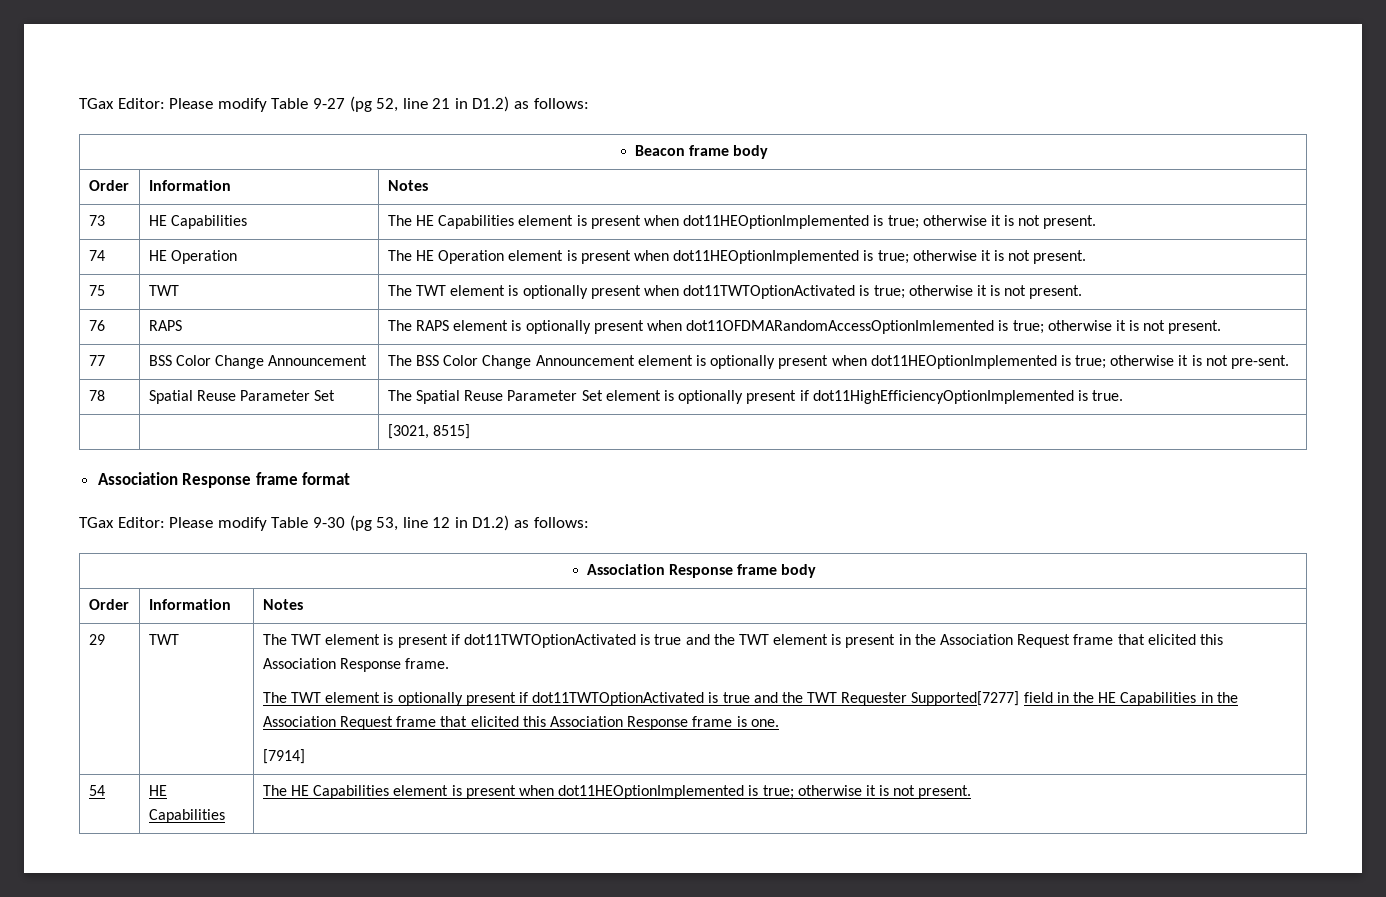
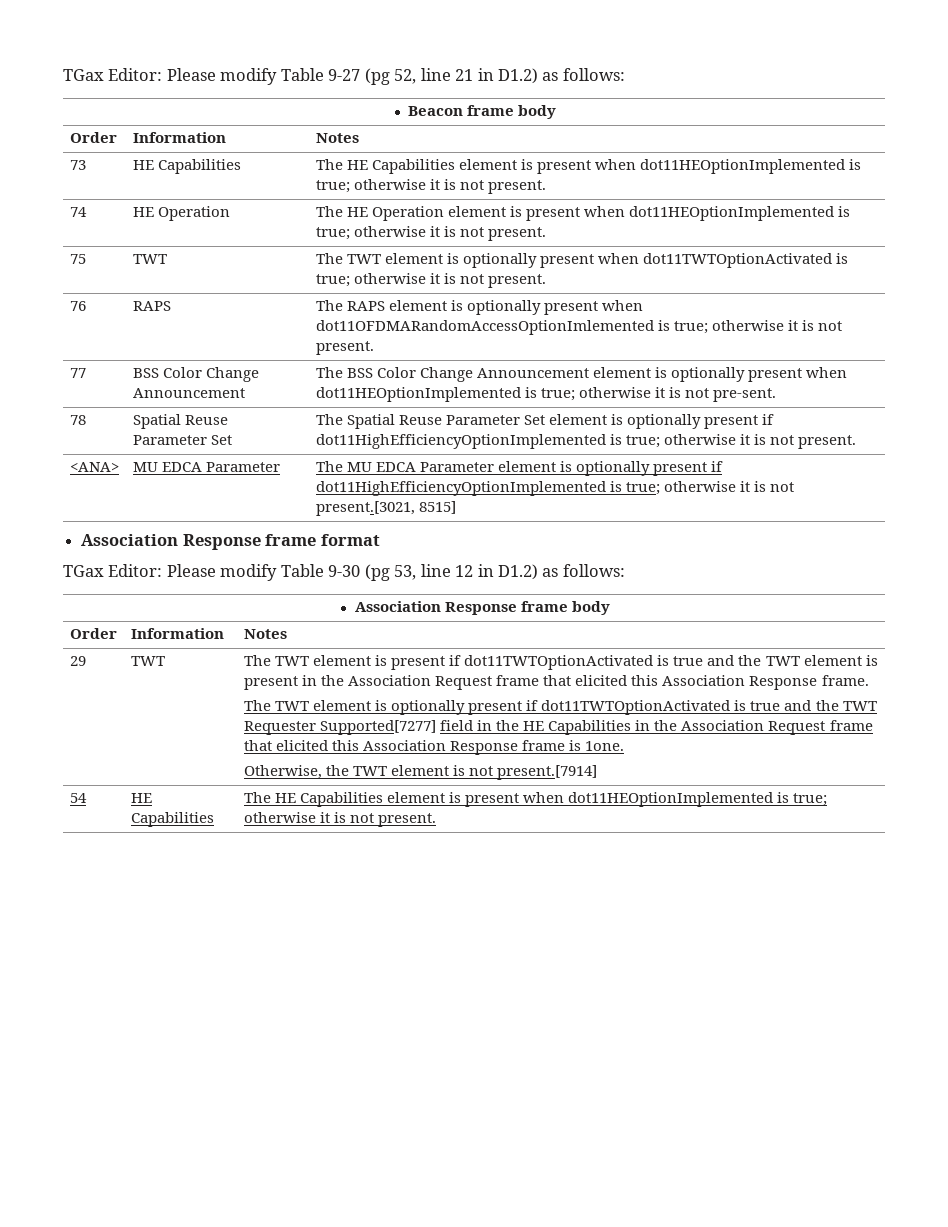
- 78 | Spatial Reuse Parameter Set | The Spatial Reuse Parameter Set element is optionally present if dot11HighEfficiencyOptionImplemented is true.
- | | [3021, 8515]
+ 78 | Spatial Reuse Parameter Set | The Spatial Reuse Parameter Set element is optionally present if dot11HighEfficiencyOptionImplemented is true; otherwise it is not present.
+ <ANA> | MU EDCA Parameter | The MU EDCA Parameter element is optionally present if dot11HighEfficiencyOptionImplemented is true; otherwise it is not present.[3021, 8515]
- The TWT element is optionally present if dot11TWTOptionActivated is true and the TWT Requester Supported[7277] field in the HE Capabilities in the Association Request frame that elicited this Association Response frame is one.
- [7914]
+ The TWT element is optionally present if dot11TWTOptionActivated is true and the TWT Requester Supported[7277] field in the HE Capabilities in the Association Request frame that elicited this Association Response frame is 1one.
+ Otherwise, the TWT element is not present.[7914]

